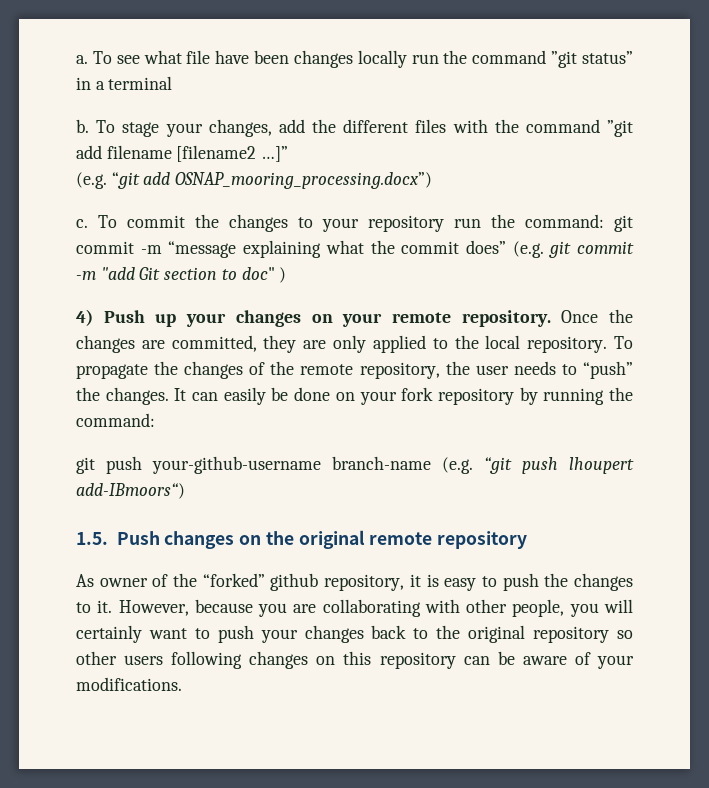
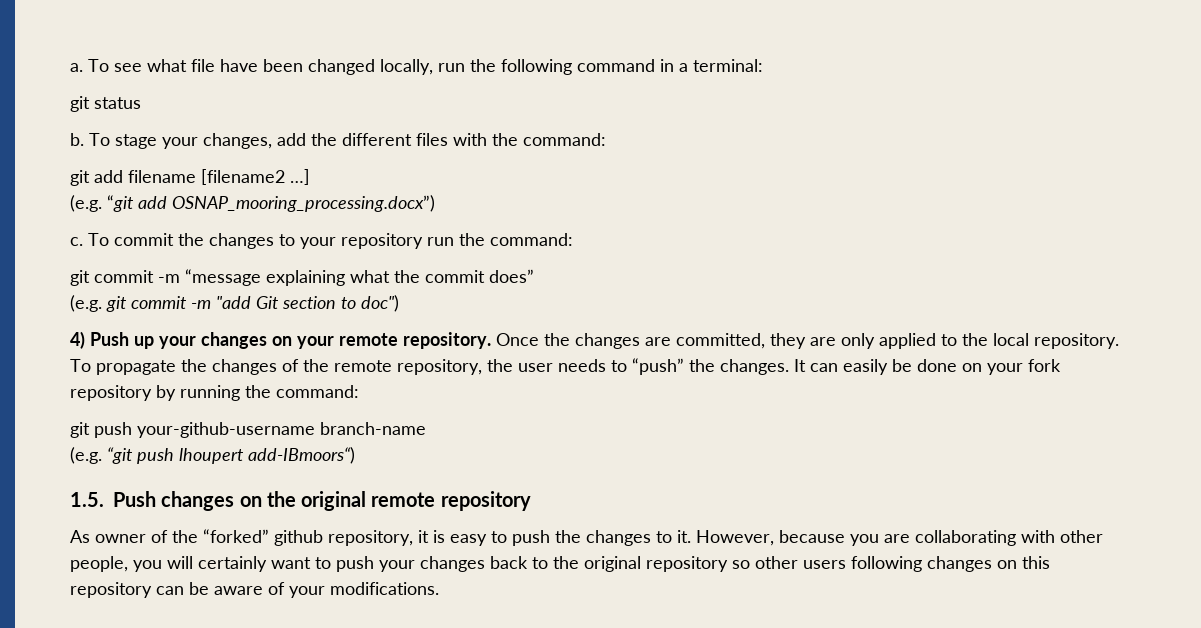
- To see what file have been changes locally run the command ”git status” in a terminal
+ To see what file have been changed locally, run the following command in a terminal:
+ git status
- To stage your changes, add the different files with the command ”git add filename [filename2 …]”
+ To stage your changes, add the different files with the command:
+ git add filename [filename2 …]
- To commit the changes to your repository run the command: git commit -m “message explaining what the commit does” (e.g. git commit -m "add Git section to doc" )
+ To commit the changes to your repository run the command:
+ git commit -m “message explaining what the commit does”
+ (e.g. git commit -m "add Git section to doc")
- git push your-github-username branch-name (e.g. “git push lhoupert add-IBmoors“)
+ git push your-github-username branch-name
+ (e.g. “git push lhoupert add-IBmoors“)

